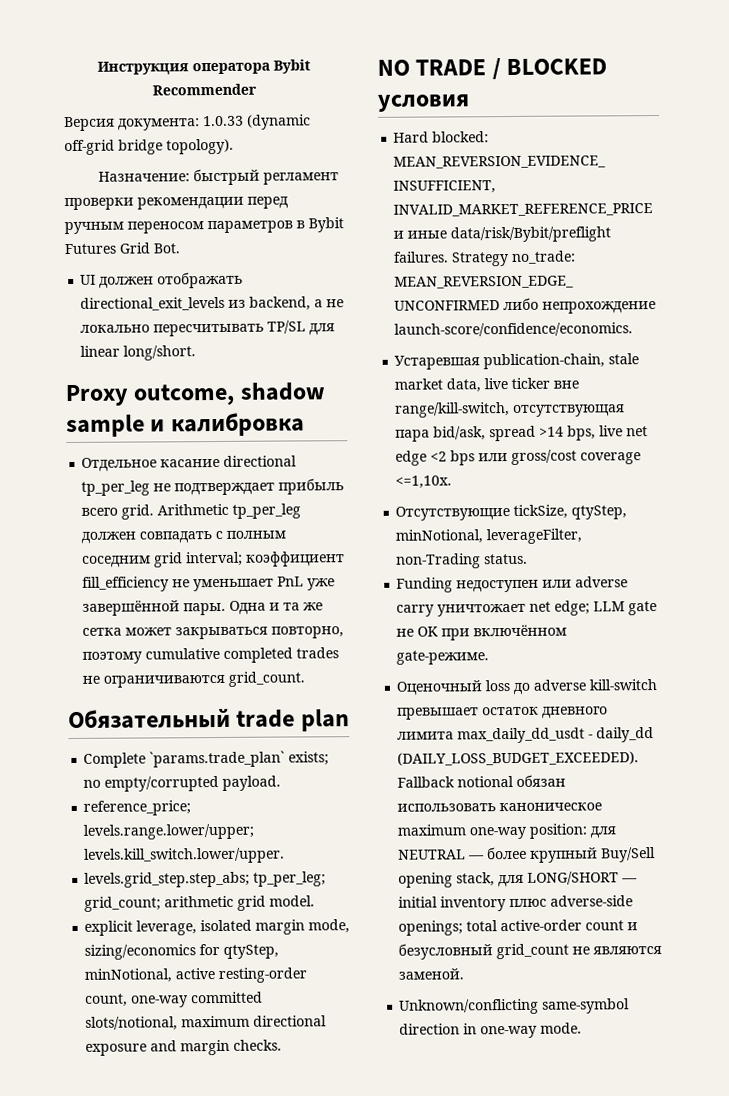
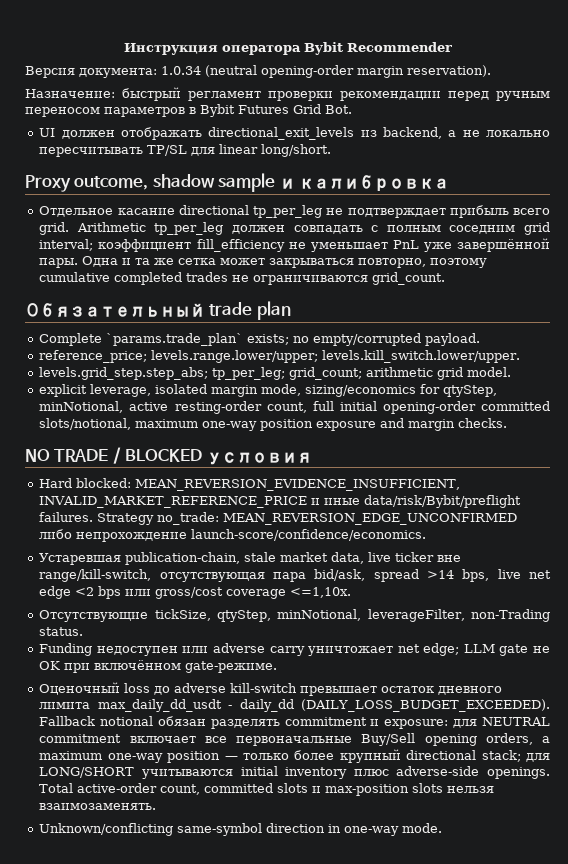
- Версия документа: 1.0.33 (dynamic off-grid bridge topology).
+ Версия документа: 1.0.34 (neutral opening-order margin reservation).
- explicit leverage, isolated margin mode, sizing/economics for qtyStep, minNotional, active resting-order count, one-way committed slots/notional, maximum directional exposure and margin checks.
+ explicit leverage, isolated margin mode, sizing/economics for qtyStep, minNotional, active resting-order count, full initial opening-order committed slots/notional, maximum one-way position exposure and margin checks.
- Fallback notional обязан использовать каноническое maximum one-way position: для NEUTRAL — более крупный Buy/Sell opening stack, для LONG/SHORT — initial inventory плюс adverse-side openings; total active-order count и безусловный grid_count не являются заменой.
+ Fallback notional обязан разделять commitment и exposure: для NEUTRAL commitment включает все первоначальные Buy/Sell opening orders, а maximum one-way position — только более крупный directional stack; для LONG/SHORT учитываются initial inventory плюс adverse-side openings. Total active-order count, committed slots и max-position slots нельзя взаимозаменять.

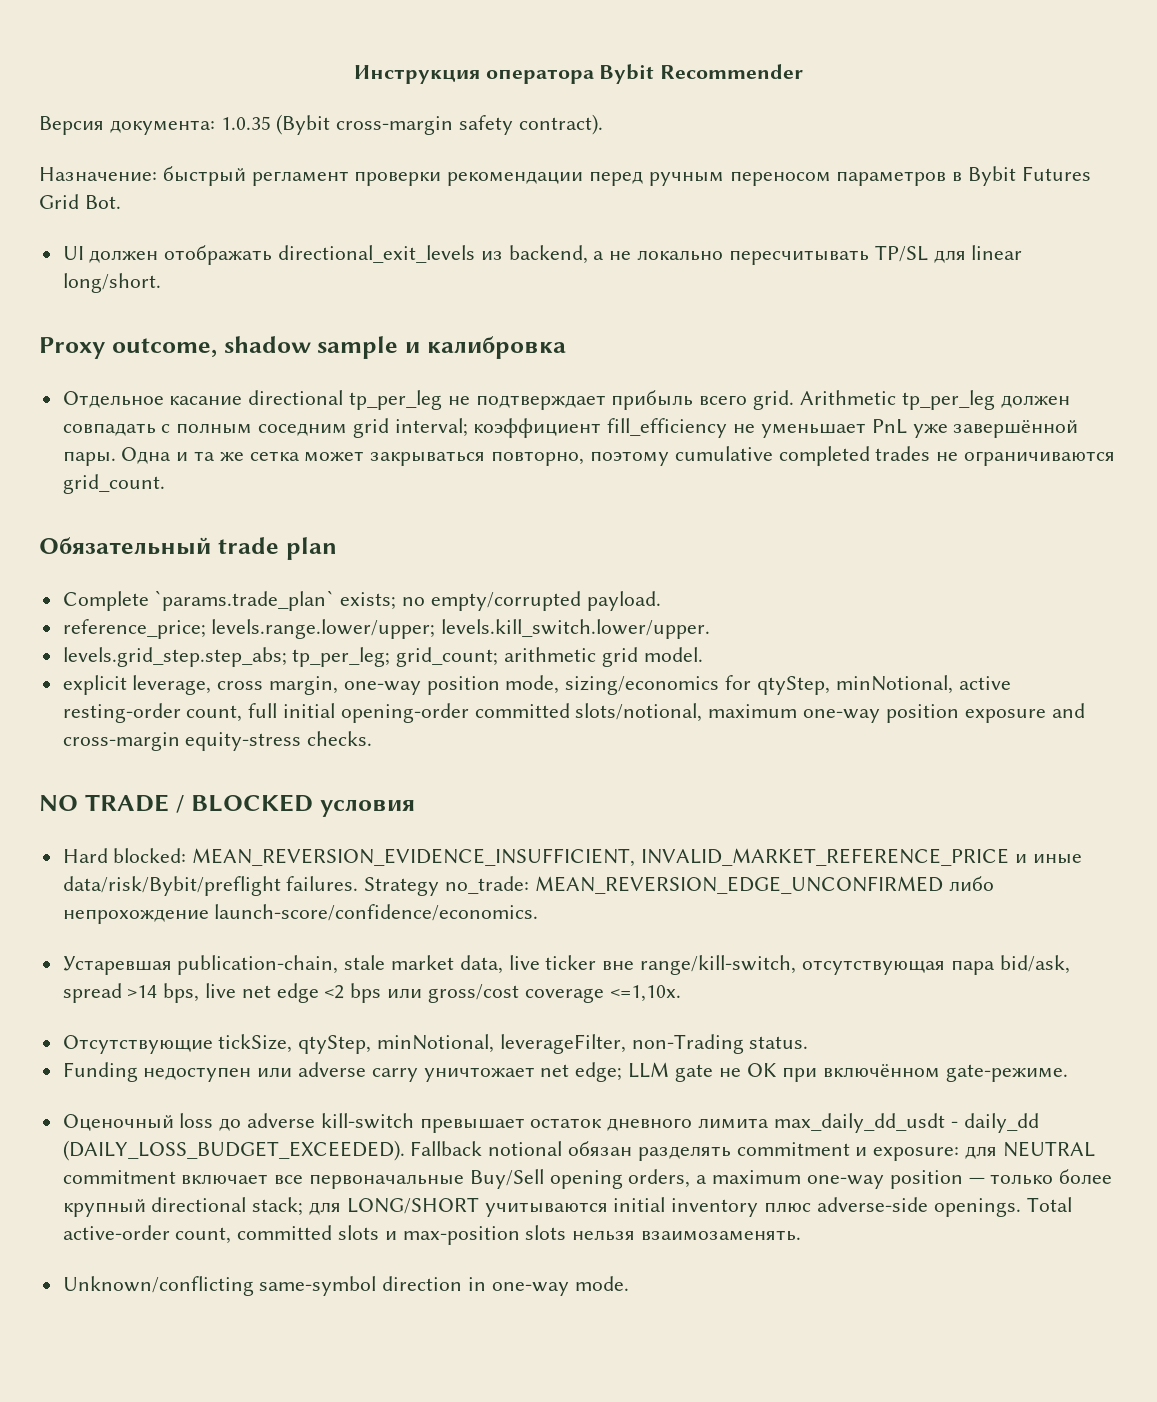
- Версия документа: 1.0.34 (neutral opening-order margin reservation).
+ Версия документа: 1.0.35 (Bybit cross-margin safety contract).
- explicit leverage, isolated margin mode, sizing/economics for qtyStep, minNotional, active resting-order count, full initial opening-order committed slots/notional, maximum one-way position exposure and margin checks.
+ explicit leverage, cross margin, one-way position mode, sizing/economics for qtyStep, minNotional, active resting-order count, full initial opening-order committed slots/notional, maximum one-way position exposure and cross-margin equity-stress checks.

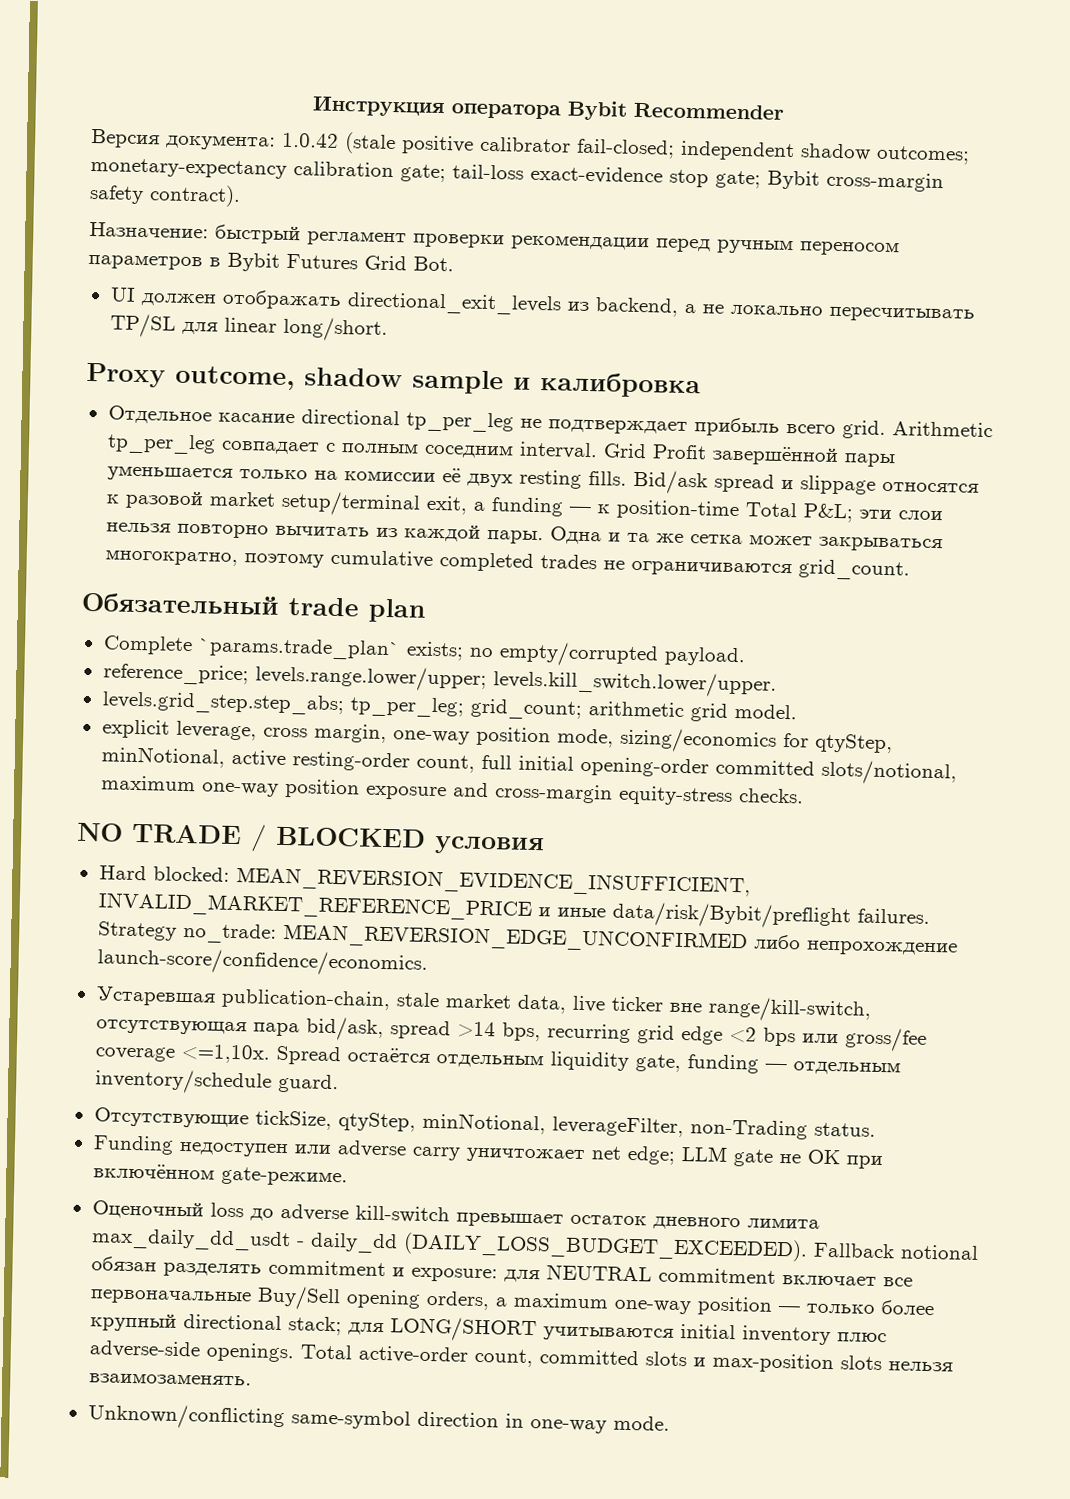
- Версия документа: 1.0.35 (Bybit cross-margin safety contract).
+ Версия документа: 1.0.42 (stale positive calibrator fail-closed; independent shadow outcomes; monetary-expectancy calibration gate; tail-loss exact-evidence stop gate; Bybit cross-margin safety contract).
- Arithmetic tp_per_leg должен совпадать с полным соседним grid interval; коэффициент fill_efficiency не уменьшает PnL уже завершённой пары.
+ Arithmetic tp_per_leg совпадает с полным соседним interval. Grid Profit завершённой пары уменьшается только на комиссии её двух resting fills. Bid/ask spread и slippage относятся к разовой market setup/terminal exit, а funding — к position-time Total P&L; эти слои нельзя повторно вычитать из каждой пары.
- Одна и та же сетка может закрываться повторно, поэтому cumulative completed trades не ограничиваются grid_count.
+ Одна и та же сетка может закрываться многократно, поэтому cumulative completed trades не ограничиваются grid_count.
- Устаревшая publication-chain, stale market data, live ticker вне range/kill-switch, отсутствующая пара bid/ask, spread >14 bps, live net edge <2 bps или gross/cost coverage <=1,10x.
+ Устаревшая publication-chain, stale market data, live ticker вне range/kill-switch, отсутствующая пара bid/ask, spread >14 bps, recurring grid edge <2 bps или gross/fee coverage <=1,10x. Spread остаётся отдельным liquidity gate, funding — отдельным inventory/schedule guard.

